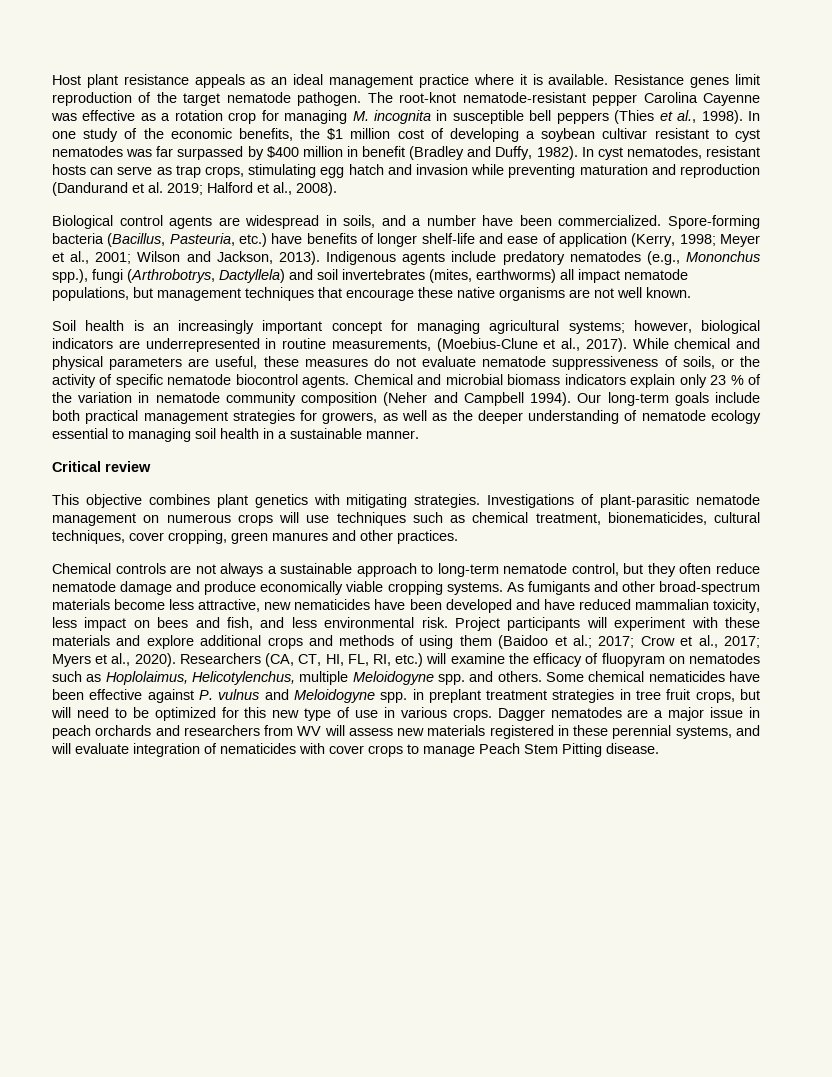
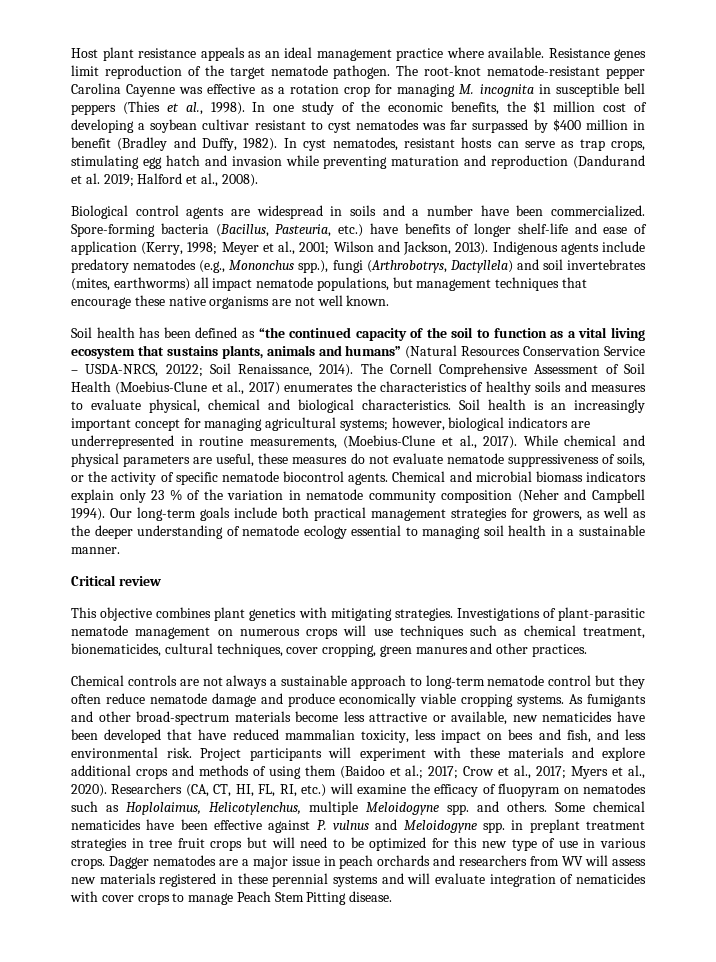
- Host plant resistance appeals as an ideal management practice where it is available.
+ Host plant resistance appeals as an ideal management practice where available.
- Biological control agents are widespread in soils, and a number have been commercialized.
+ Biological control agents are widespread in soils and a number have been commercialized.
- Soil health is an increasingly important concept for managing agricultural systems; however, biological indicators are underrepresented in routine measurements, (Moebius-Clune et al., 2017).
+ Soil health has been defined as “the continued capacity of the soil to function as a vital living ecosystem that sustains plants, animals and humans” (Natural Resources Conservation Service – USDA-NRCS, 20122; Soil Renaissance, 2014). The Cornell Comprehensive Assessment of Soil Health (Moebius-Clune et al., 2017) enumerates the characteristics of healthy soils and measures to evaluate physical, chemical and biological characteristics. Soil health is an increasingly important concept for managing agricultural systems; however, biological indicators are underrepresented in routine measurements, (Moebius-Clune et al., 2017).
- Chemical controls are not always a sustainable approach to long-term nematode control, but they often reduce nematode damage and produce economically viable cropping systems.
+ Chemical controls are not always a sustainable approach to long-term nematode control but they often reduce nematode damage and produce economically viable cropping systems.
- As fumigants and other broad-spectrum materials become less attractive, new nematicides have been developed and have reduced mammalian toxicity, less impact on bees and fish, and less environmental risk.
+ As fumigants and other broad-spectrum materials become less attractive or available, new nematicides have been developed that have reduced mammalian toxicity, less impact on bees and fish, and less environmental risk.
- Some chemical nematicides have been effective against P. vulnus and Meloidogyne spp. in preplant treatment strategies in tree fruit crops, but will need to be optimized for this new type of use in various crops.
+ Some chemical nematicides have been effective against P. vulnus and Meloidogyne spp. in preplant treatment strategies in tree fruit crops but will need to be optimized for this new type of use in various crops.
- Dagger nematodes are a major issue in peach orchards and researchers from WV will assess new materials registered in these perennial systems, and will evaluate integration of nematicides with cover crops to manage Peach Stem Pitting disease.
+ Dagger nematodes are a major issue in peach orchards and researchers from WV will assess new materials registered in these perennial systems and will evaluate integration of nematicides with cover crops to manage Peach Stem Pitting disease.

